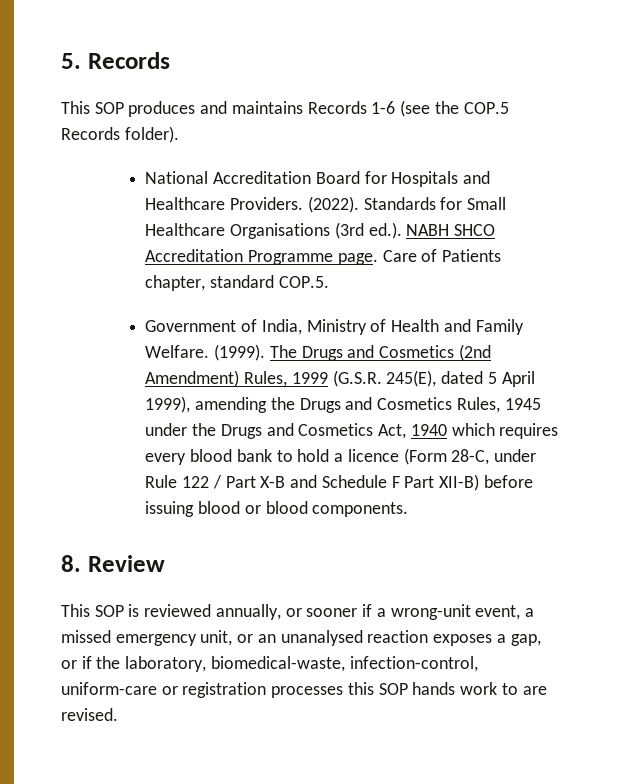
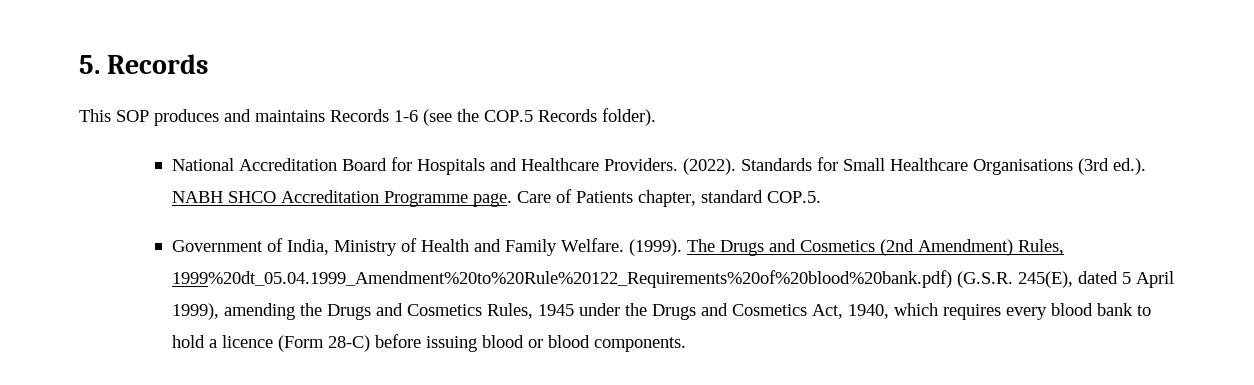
- The Drugs and Cosmetics (2nd Amendment) Rules, 1999 (G.S.R. 245(E), dated 5 April 1999), amending the Drugs and Cosmetics Rules, 1945 under the Drugs and Cosmetics Act, 1940 which requires every blood bank to hold a licence (Form 28-C, under Rule 122 / Part X-B and Schedule F Part XII-B) before issuing blood or blood components.
+ The Drugs and Cosmetics (2nd Amendment) Rules, 1999%20dt_05.04.1999_Amendment%20to%20Rule%20122_Requirements%20of%20blood%20bank.pdf) (G.S.R. 245(E), dated 5 April 1999), amending the Drugs and Cosmetics Rules, 1945 under the Drugs and Cosmetics Act, 1940, which requires every blood bank to hold a licence (Form 28-C) before issuing blood or blood components.
- 8. Review
- This SOP is reviewed annually, or sooner if a wrong-unit event, a missed emergency unit, or an unanalysed reaction exposes a gap, or if the laboratory, biomedical-waste, infection-control, uniform-care or registration processes this SOP hands work to are revised.

